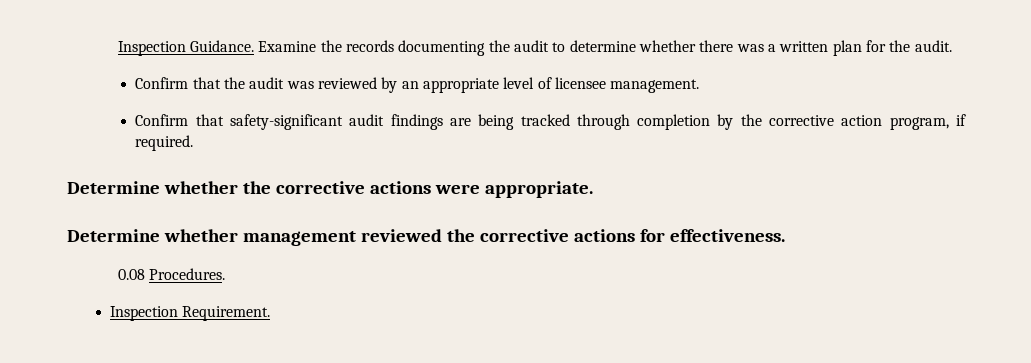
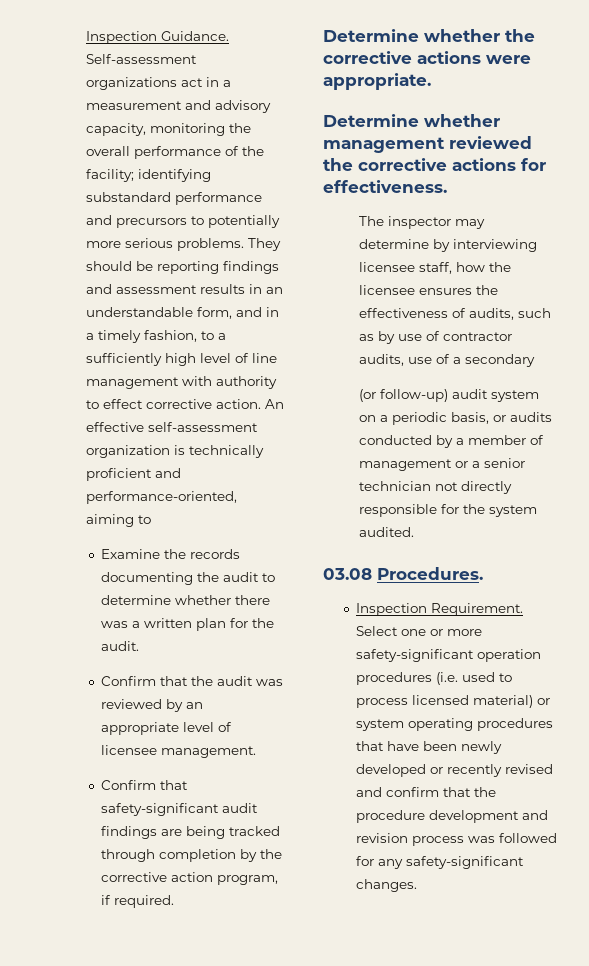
- Inspection Guidance. Examine the records documenting the audit to determine whether there was a written plan for the audit.
+ Inspection Guidance. Self-assessment organizations act in a measurement and advisory capacity, monitoring the overall performance of the facility; identifying substandard performance and precursors to potentially more serious problems. They should be reporting findings and assessment results in an understandable form, and in a timely fashion, to a sufficiently high level of line management with authority to effect corrective action. An effective self-assessment organization is technically proficient and performance-oriented, aiming to
+ Examine the records documenting the audit to determine whether there was a written plan for the audit.
- 0.08 Procedures.
- Inspection Requirement.
+ The inspector may determine by interviewing licensee staff, how the licensee ensures the effectiveness of audits, such as by use of contractor audits, use of a secondary
+ (or follow-up) audit system on a periodic basis, or audits conducted by a member of management or a senior technician not directly responsible for the system audited.
+ 03.08 Procedures.
+ Inspection Requirement. Select one or more safety-significant operation procedures (i.e. used to process licensed material) or system operating procedures that have been newly developed or recently revised and confirm that the procedure development and revision process was followed for any safety-significant changes.

